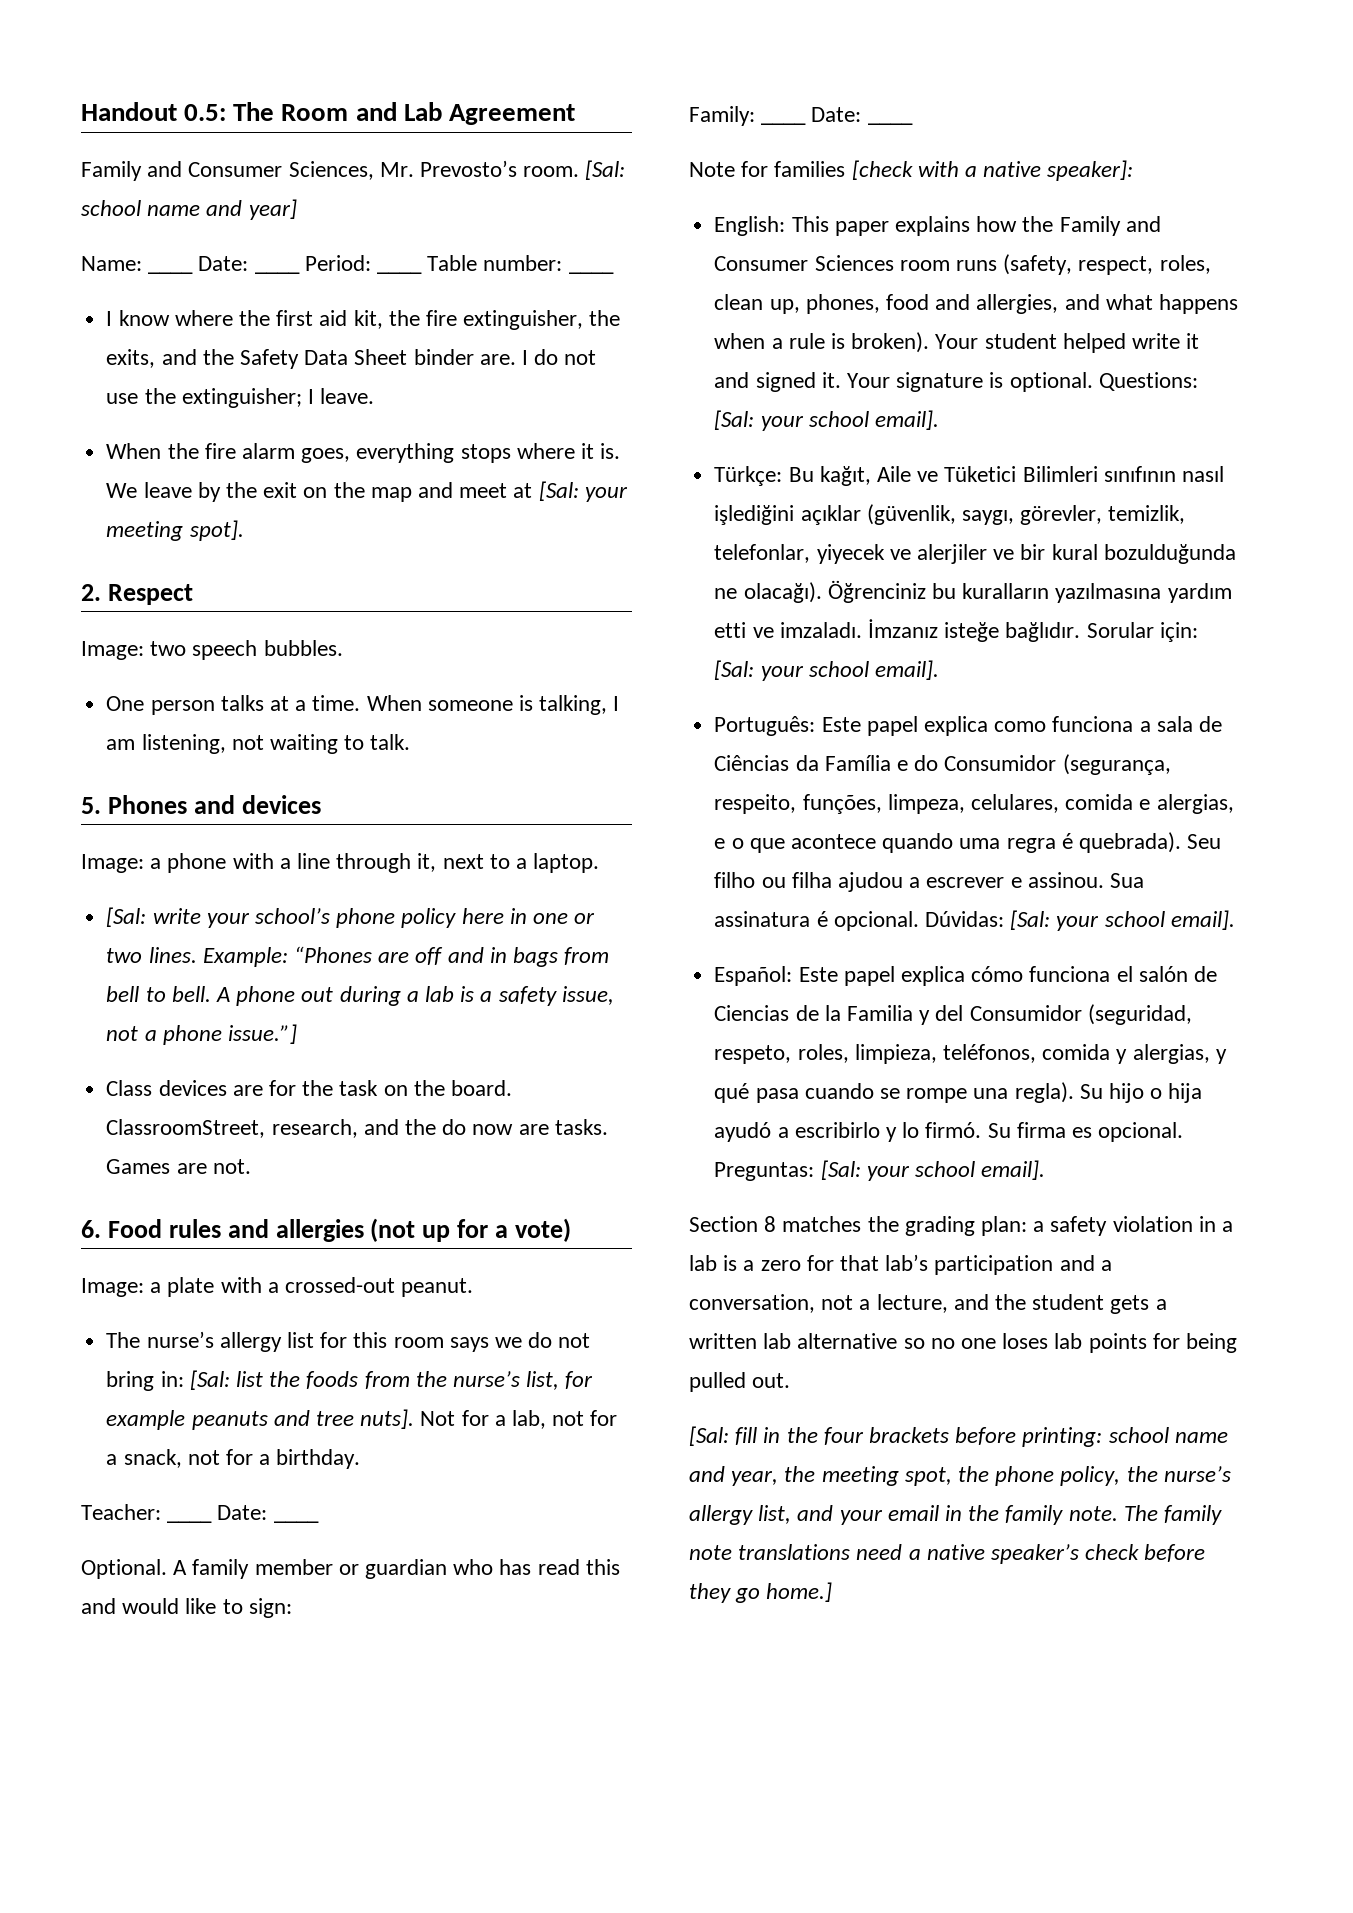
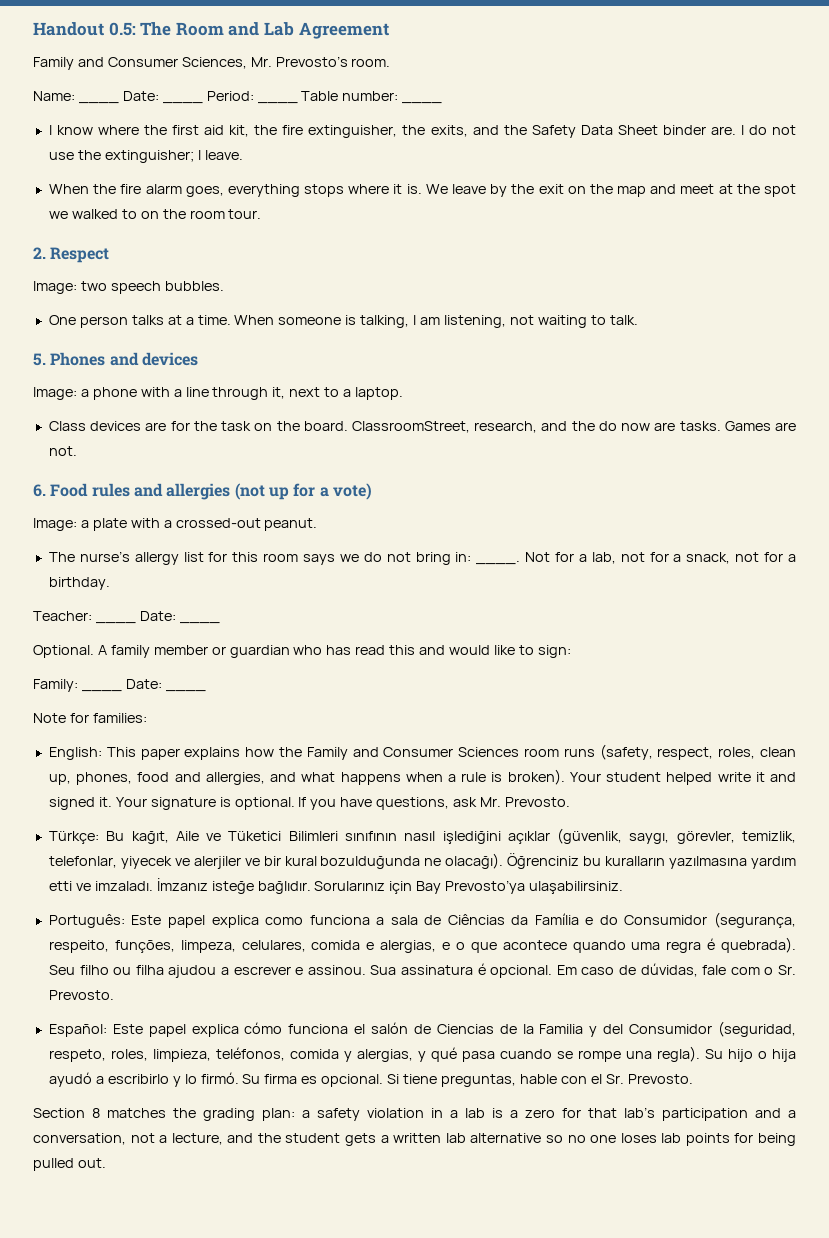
- [Sal: school name and year]
- We leave by the exit on the map and meet at [Sal: your meeting spot].
+ We leave by the exit on the map and meet at the spot we walked to on the room tour.
- [Sal: write your school’s phone policy here in one or two lines. Example: “Phones are off and in bags from bell to bell. A phone out during a lab is a safety issue, not a phone issue.”]
- The nurse’s allergy list for this room says we do not bring in: [Sal: list the foods from the nurse’s list, for example peanuts and tree nuts].
+ The nurse’s allergy list for this room says we do not bring in: ____.
- Note for families [check with a native speaker]:
+ Note for families:
- Questions: [Sal: your school email].
+ If you have questions, ask Mr. Prevosto.
- Sorular için: [Sal: your school email].
+ Sorularınız için Bay Prevosto’ya ulaşabilirsiniz.
- Dúvidas: [Sal: your school email].
+ Em caso de dúvidas, fale com o Sr. Prevosto.
- Preguntas: [Sal: your school email].
+ Si tiene preguntas, hable con el Sr. Prevosto.
- [Sal: fill in the four brackets before printing: school name and year, the meeting spot, the phone policy, the nurse’s allergy list, and your email in the family note. The family note translations need a native speaker’s check before they go home.]

